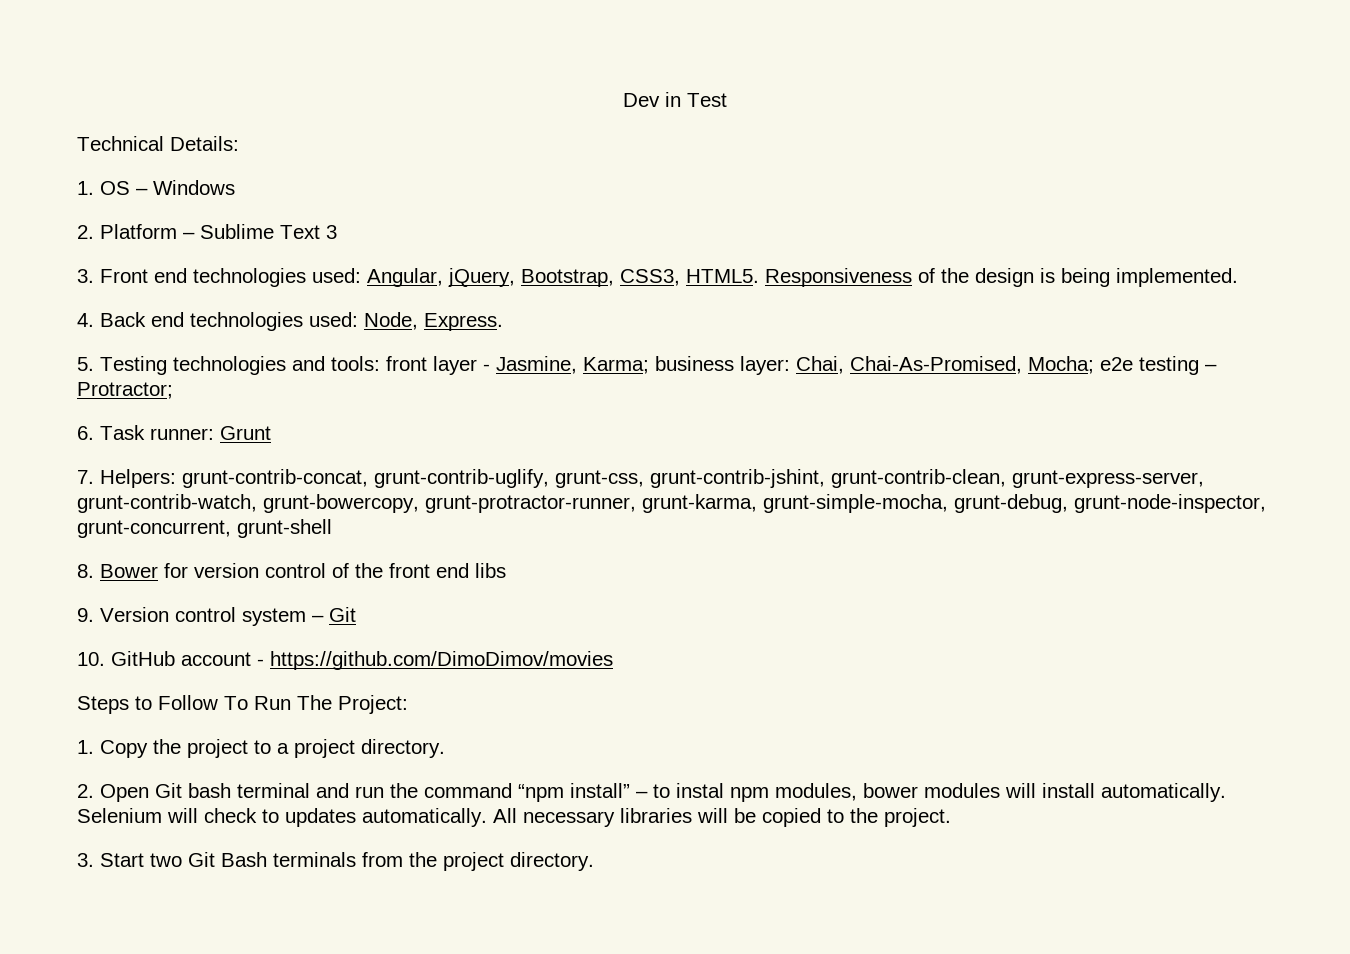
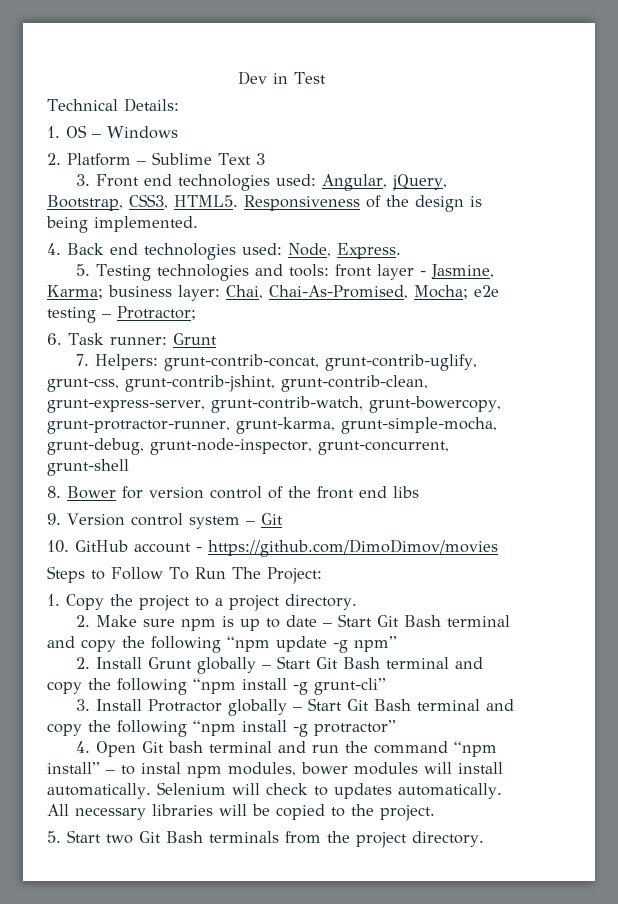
- 2. Open Git bash terminal and run the command “npm install” – to instal npm modules, bower modules will install automatically.
+ 2. Make sure npm is up to date – Start Git Bash terminal and copy the following “npm update -g npm”
+ 2. Install Grunt globally – Start Git Bash terminal and copy the following “npm install -g grunt-cli”
+ 3. Install Protractor globally – Start Git Bash terminal and copy the following “npm install -g protractor”
+ 4. Open Git bash terminal and run the command “npm install” – to instal npm modules, bower modules will install automatically.
- 3. Start two Git Bash terminals from the project directory.
+ 5. Start two Git Bash terminals from the project directory.

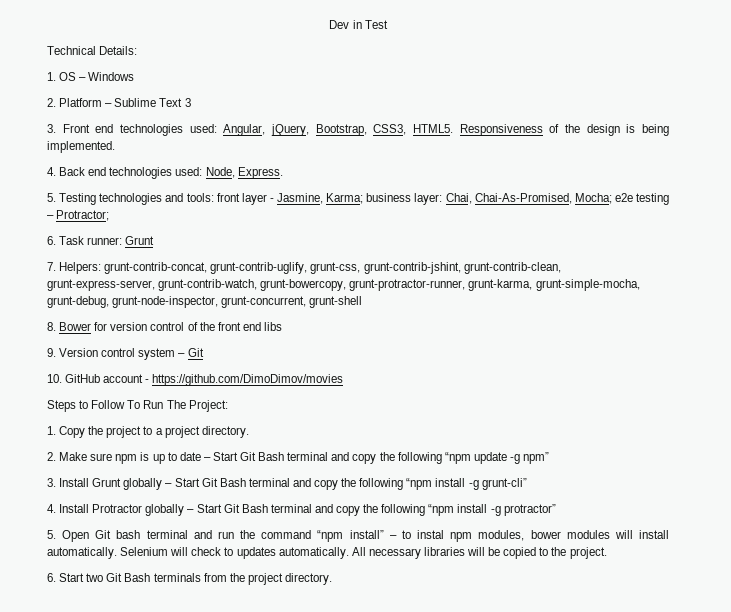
- 2. Install Grunt globally – Start Git Bash terminal and copy the following “npm install -g grunt-cli”
+ 3. Install Grunt globally – Start Git Bash terminal and copy the following “npm install -g grunt-cli”
- 3. Install Protractor globally – Start Git Bash terminal and copy the following “npm install -g protractor”
+ 4. Install Protractor globally – Start Git Bash terminal and copy the following “npm install -g protractor”
- 4. Open Git bash terminal and run the command “npm install” – to instal npm modules, bower modules will install automatically.
+ 5. Open Git bash terminal and run the command “npm install” – to instal npm modules, bower modules will install automatically.
- 5. Start two Git Bash terminals from the project directory.
+ 6. Start two Git Bash terminals from the project directory.

